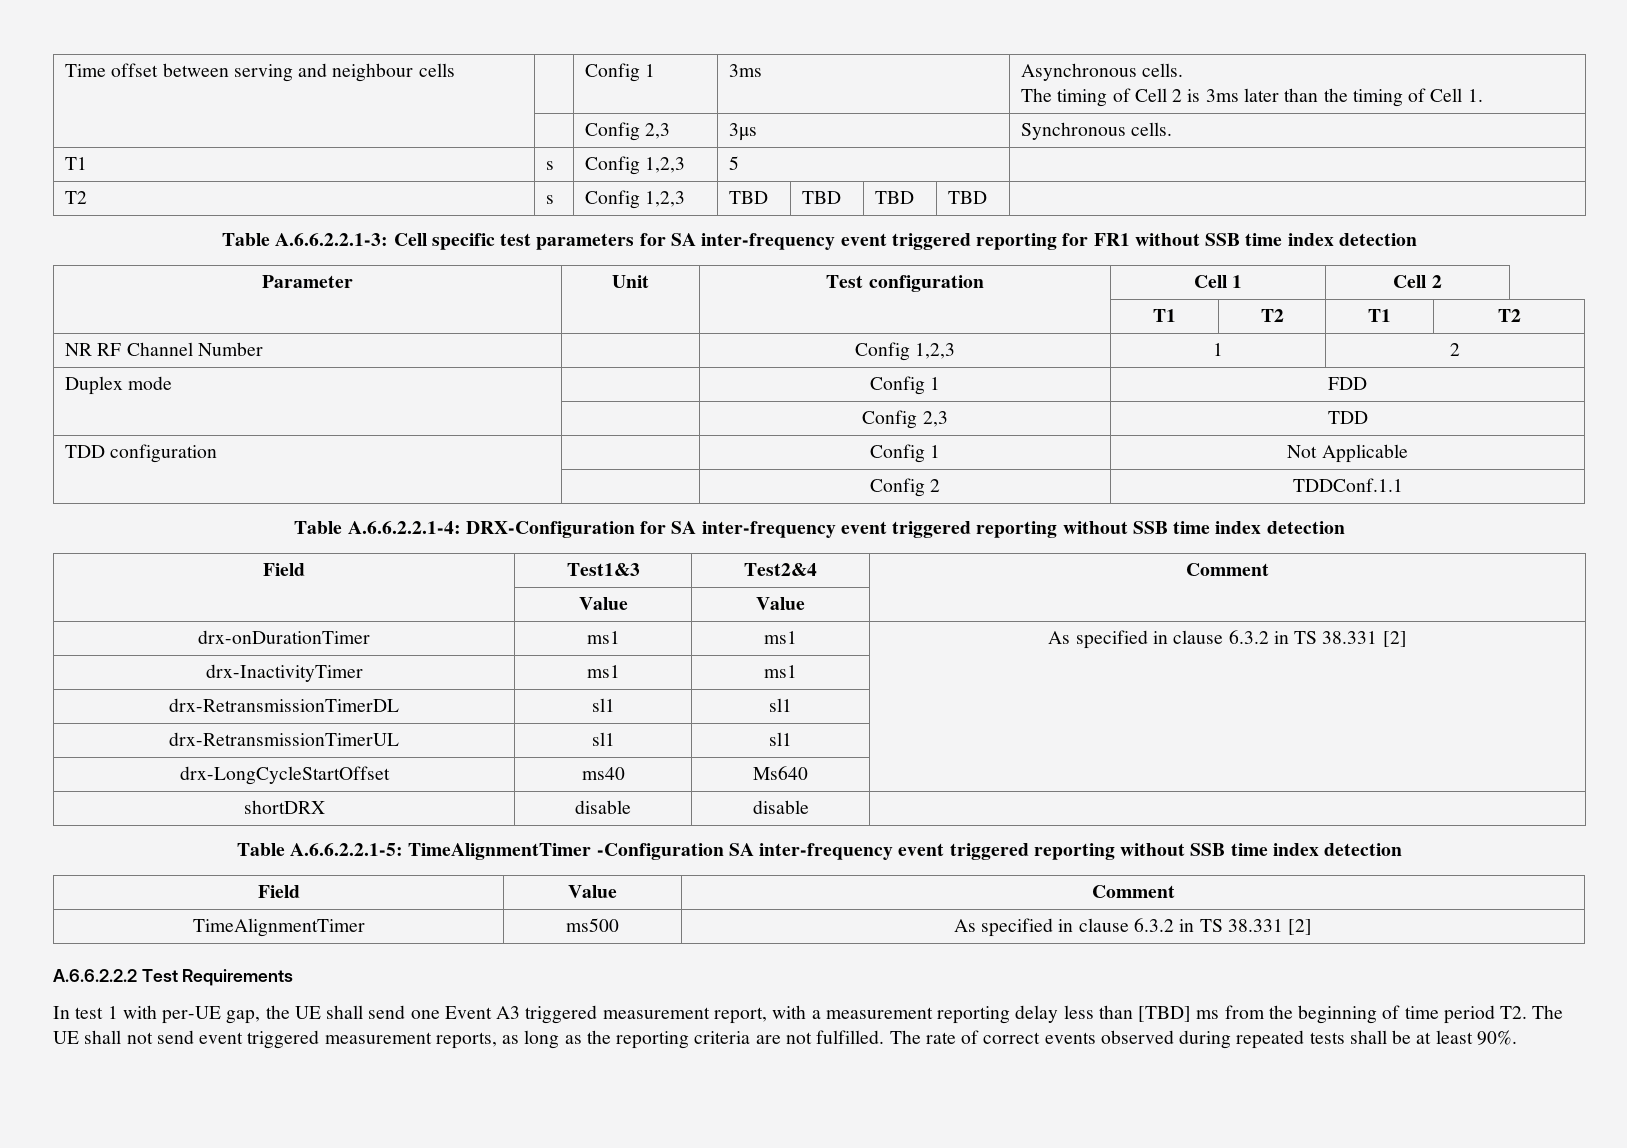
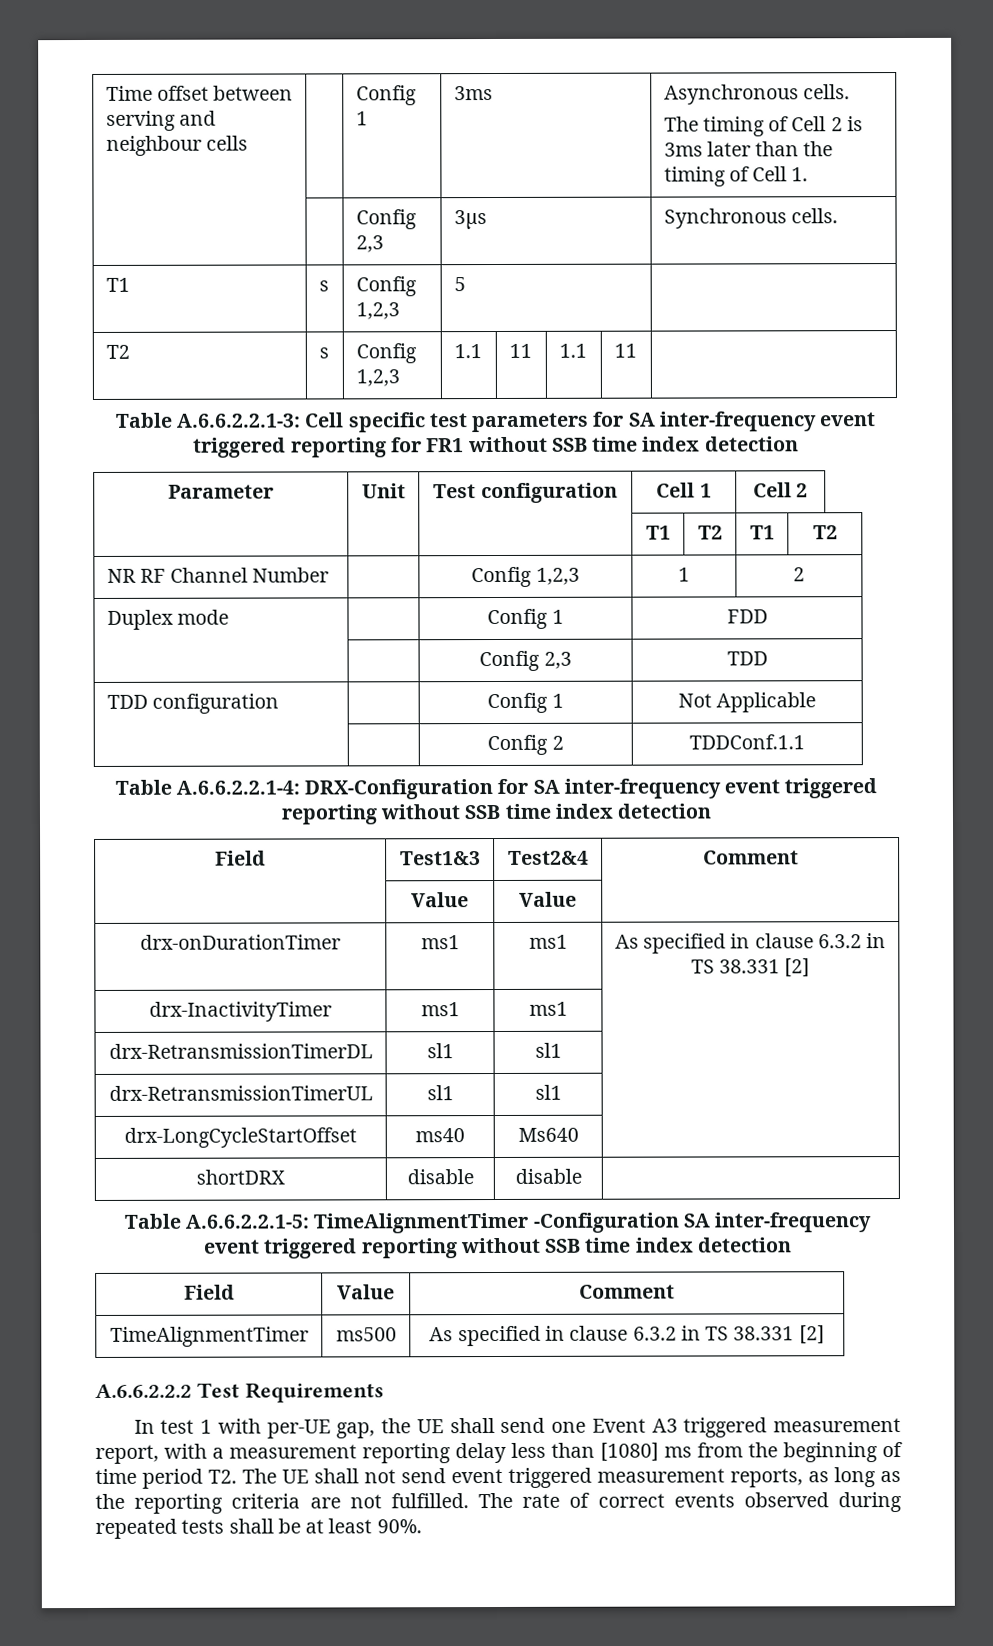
- T2 | s | Config 1,2,3 | TBD | TBD | TBD | TBD |
+ T2 | s | Config 1,2,3 | 1.1 | 11 | 1.1 | 11 |
- In test 1 with per-UE gap, the UE shall send one Event A3 triggered measurement report, with a measurement reporting delay less than [TBD] ms from the beginning of time period T2. The UE shall not send event triggered measurement reports, as long as the reporting criteria are not fulfilled.
+ In test 1 with per-UE gap, the UE shall send one Event A3 triggered measurement report, with a measurement reporting delay less than [1080] ms from the beginning of time period T2. The UE shall not send event triggered measurement reports, as long as the reporting criteria are not fulfilled.

